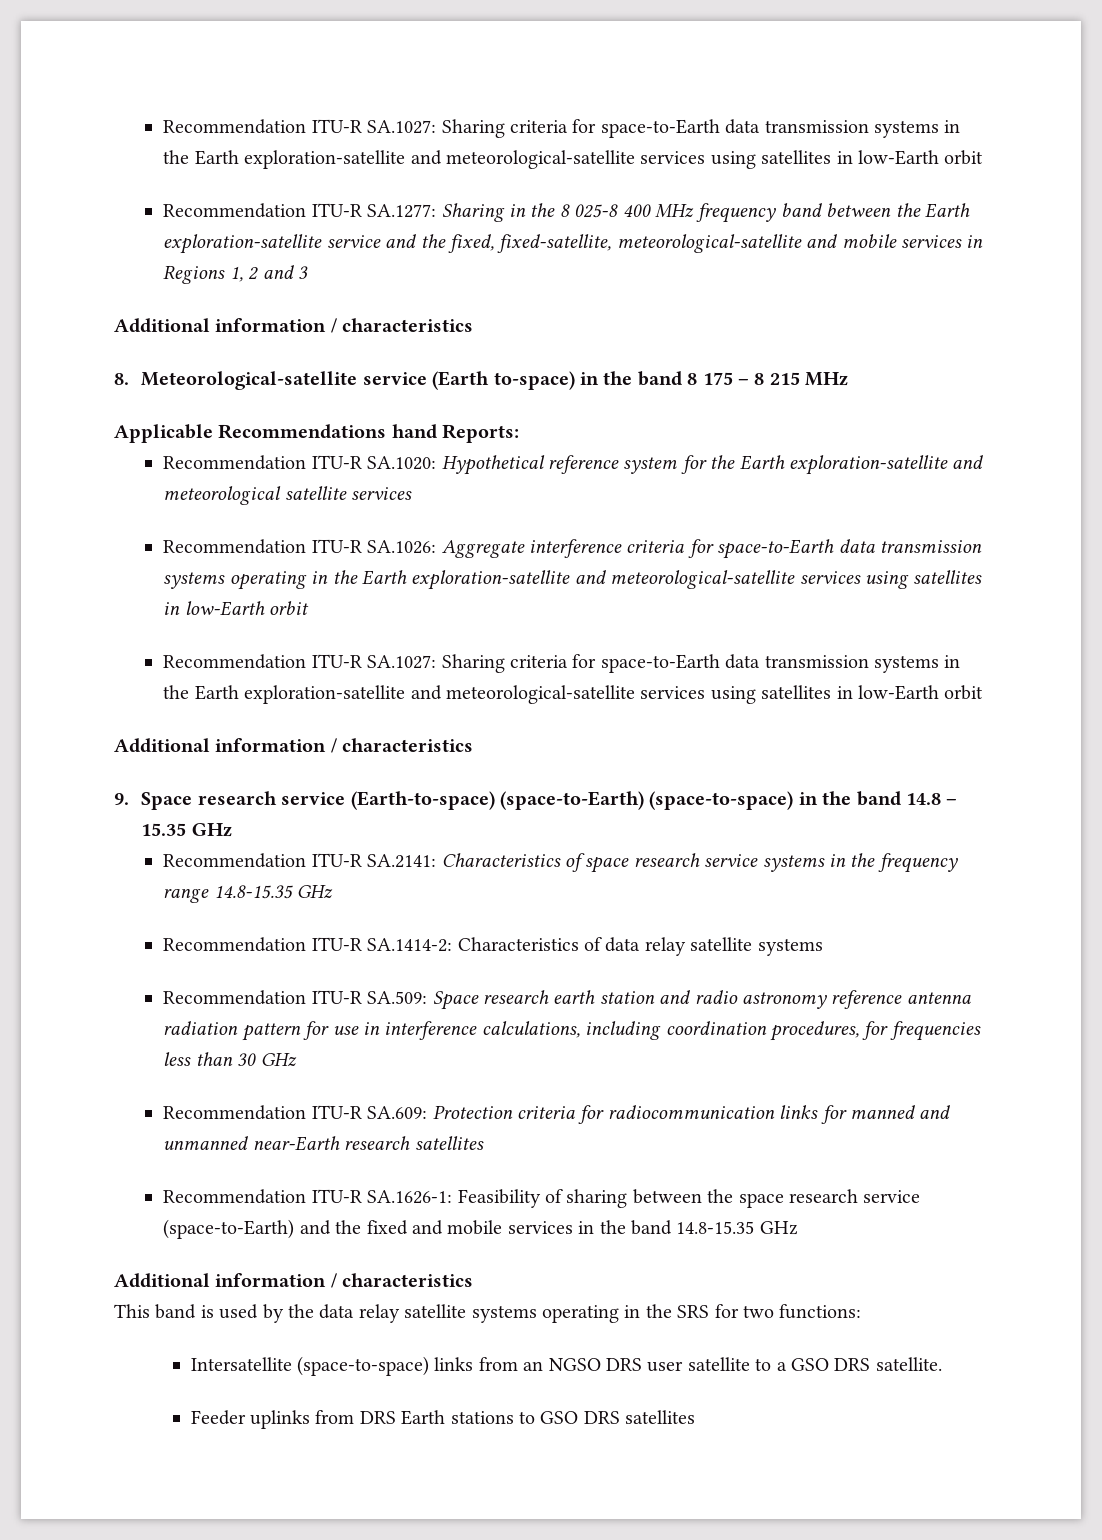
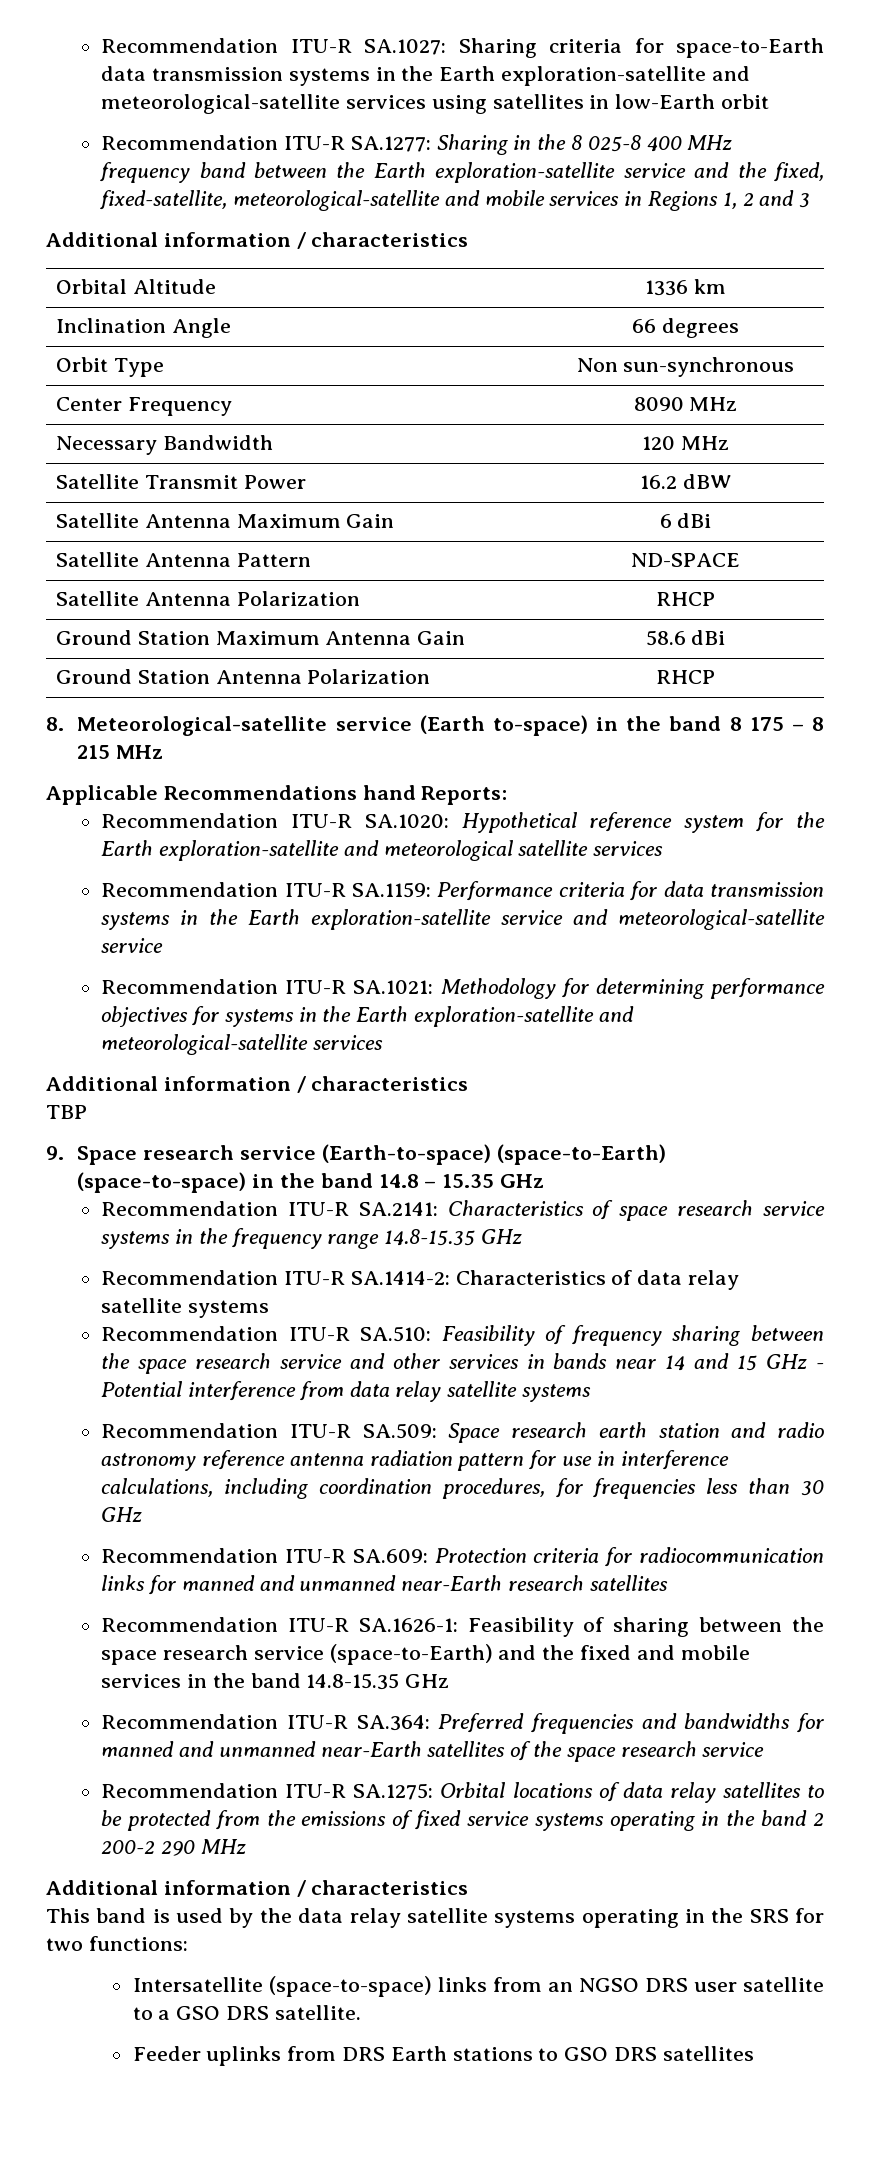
+ Orbital Altitude | 1336 km
+ Inclination Angle | 66 degrees
+ Orbit Type | Non sun-synchronous
+ Center Frequency | 8090 MHz
+ Necessary Bandwidth | 120 MHz
+ Satellite Transmit Power | 16.2 dBW
+ Satellite Antenna Maximum Gain | 6 dBi
+ Satellite Antenna Pattern | ND-SPACE
+ Satellite Antenna Polarization | RHCP
+ Ground Station Maximum Antenna Gain | 58.6 dBi
+ Ground Station Antenna Polarization | RHCP
- Recommendation ITU-R SA.1026: Aggregate interference criteria for space-to-Earth data transmission systems operating in the Earth exploration-satellite and meteorological-satellite services using satellites in low-Earth orbit
- Recommendation ITU-R SA.1027: Sharing criteria for space-to-Earth data transmission systems in the Earth exploration-satellite and meteorological-satellite services using satellites in low-Earth orbit
+ Recommendation ITU-R SA.1159: Performance criteria for data transmission systems in the Earth exploration-satellite service and meteorological-satellite service
+ Recommendation ITU-R SA.1021: Methodology for determining performance objectives for systems in the Earth exploration-satellite and meteorological-satellite services
  Additional information / characteristics
+ TBP
+ Recommendation ITU-R SA.510: Feasibility of frequency sharing between the space research service and other services in bands near 14 and 15 GHz - Potential interference from data relay satellite systems
+ Recommendation ITU-R SA.364: Preferred frequencies and bandwidths for manned and unmanned near-Earth satellites of the space research service
+ Recommendation ITU-R SA.1275: Orbital locations of data relay satellites to be protected from the emissions of fixed service systems operating in the band 2 200-2 290 MHz

